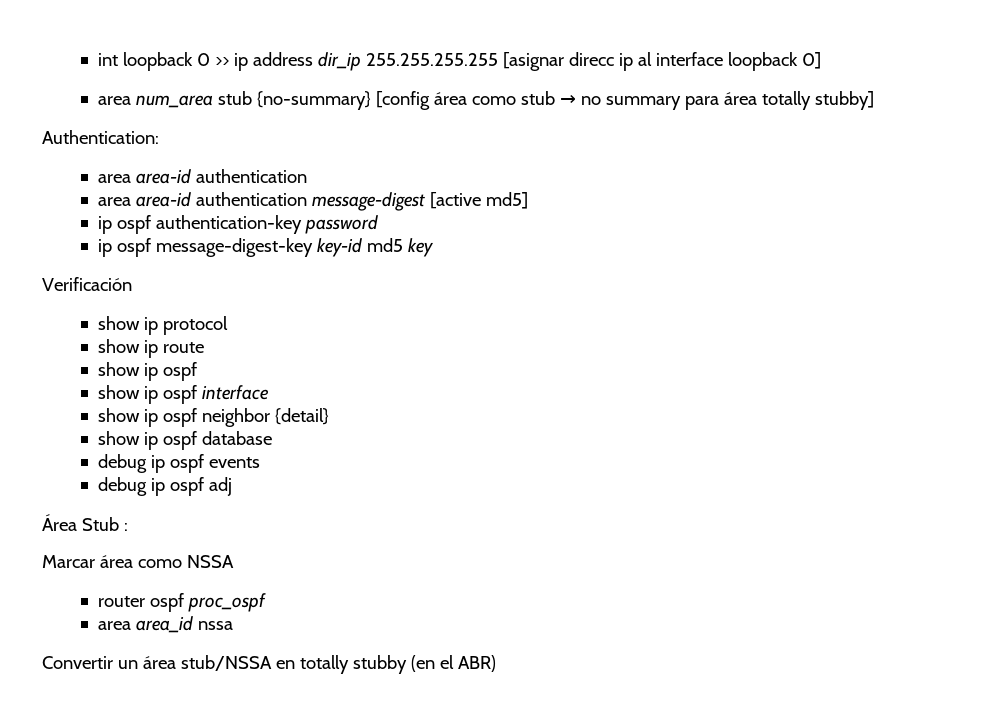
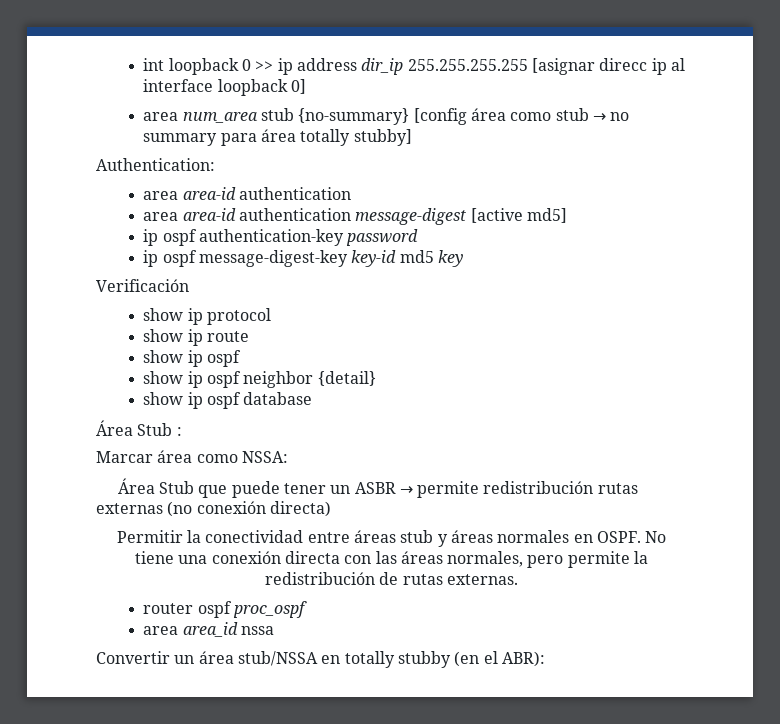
- show ip ospf interface
- debug ip ospf events
- debug ip ospf adj
- Marcar área como NSSA
+ Marcar área como NSSA:
+ Área Stub que puede tener un ASBR → permite redistribución rutas externas (no conexión directa)
+ Permitir la conectividad entre áreas stub y áreas normales en OSPF. No tiene una conexión directa con las áreas normales, pero permite la redistribución de rutas externas.
- Convertir un área stub/NSSA en totally stubby (en el ABR)
+ Convertir un área stub/NSSA en totally stubby (en el ABR):

